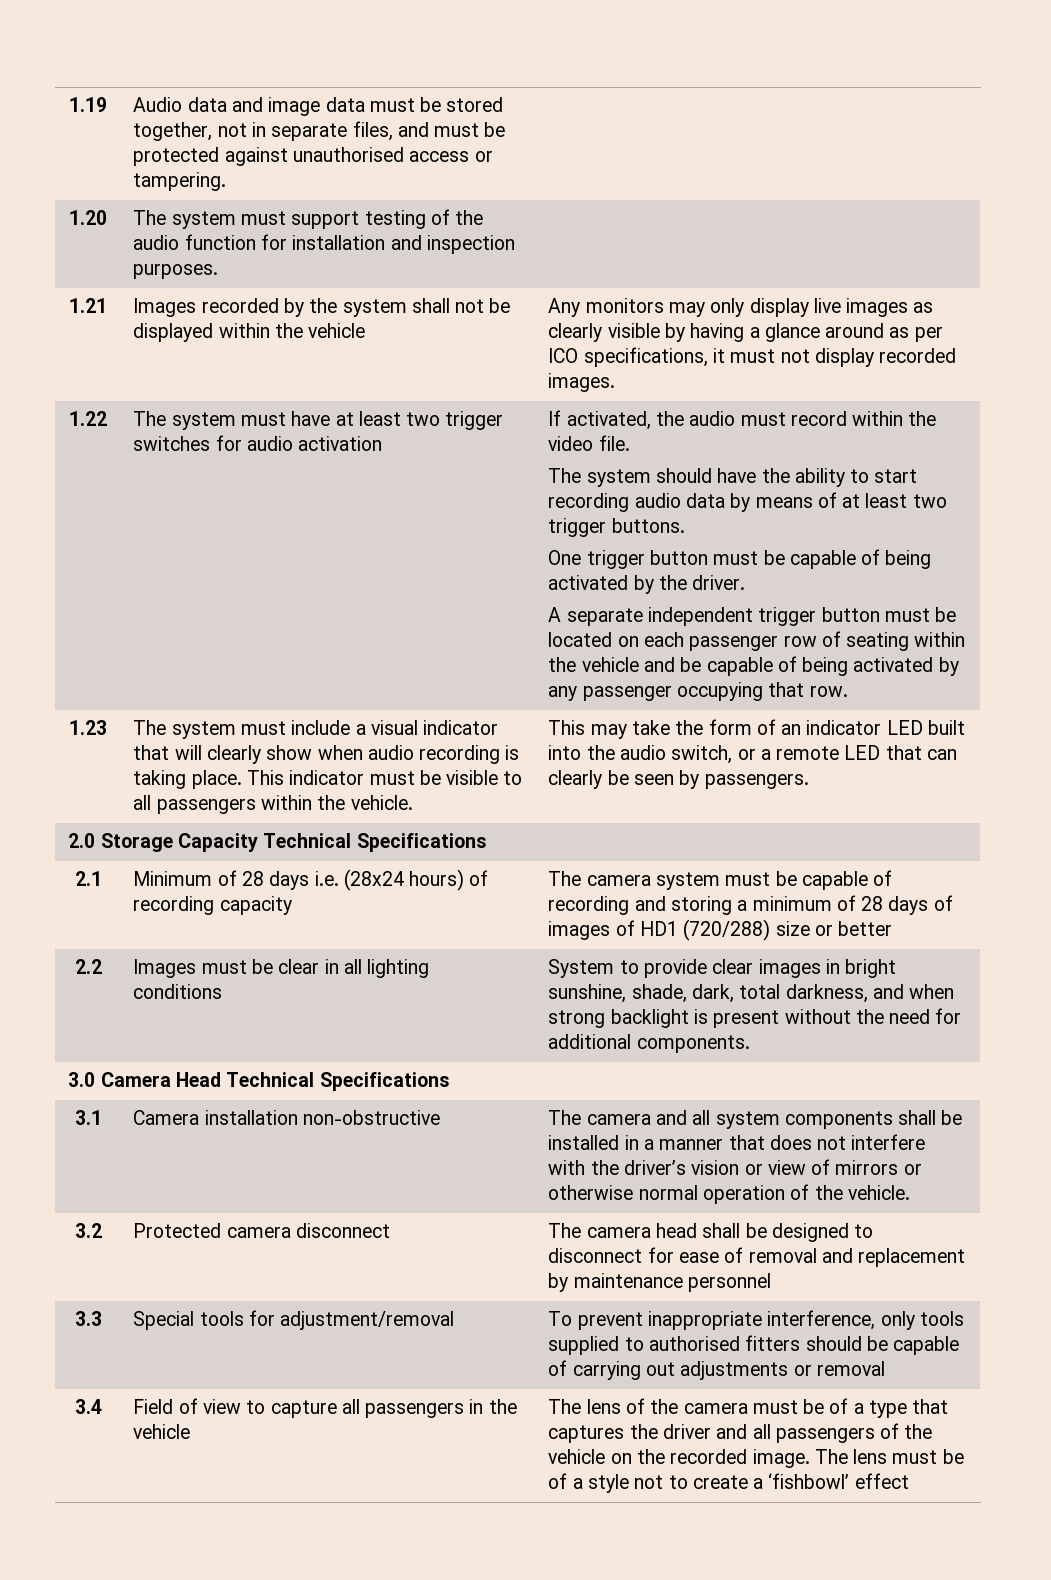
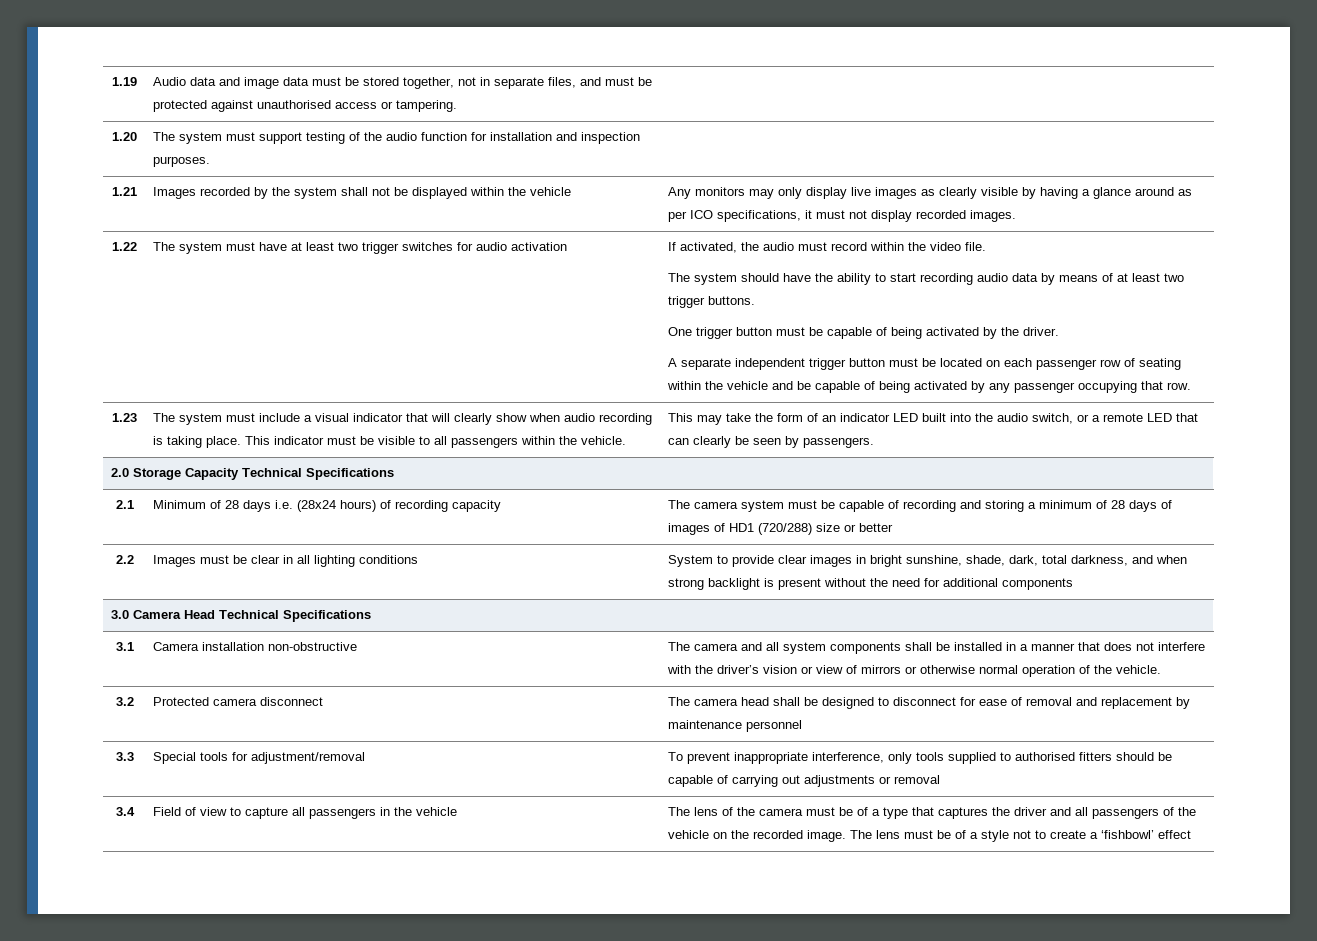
- 2.2 | Images must be clear in all lighting conditions | System to provide clear images in bright sunshine, shade, dark, total darkness, and when strong backlight is present without the need for additional components.
+ 2.2 | Images must be clear in all lighting conditions | System to provide clear images in bright sunshine, shade, dark, total darkness, and when strong backlight is present without the need for additional components

